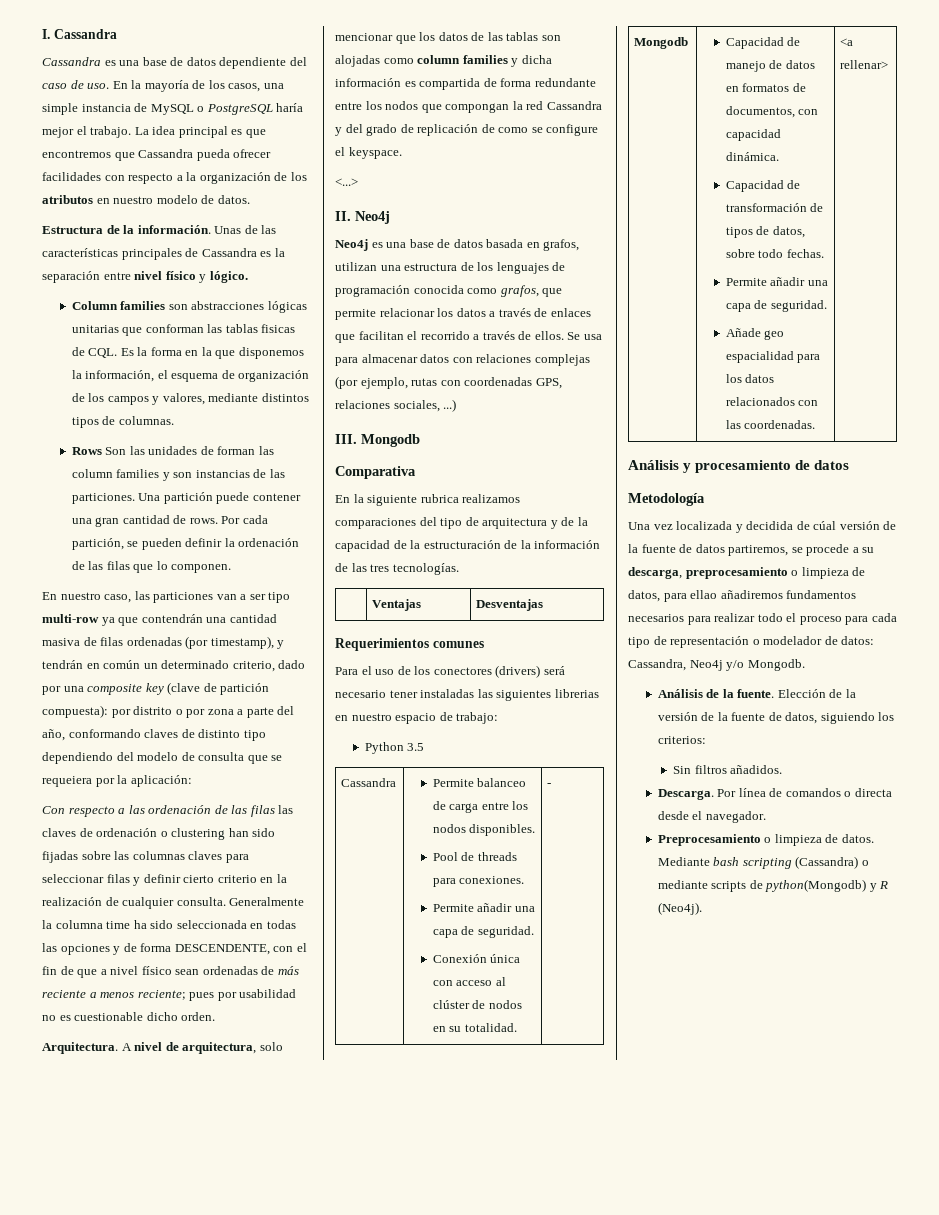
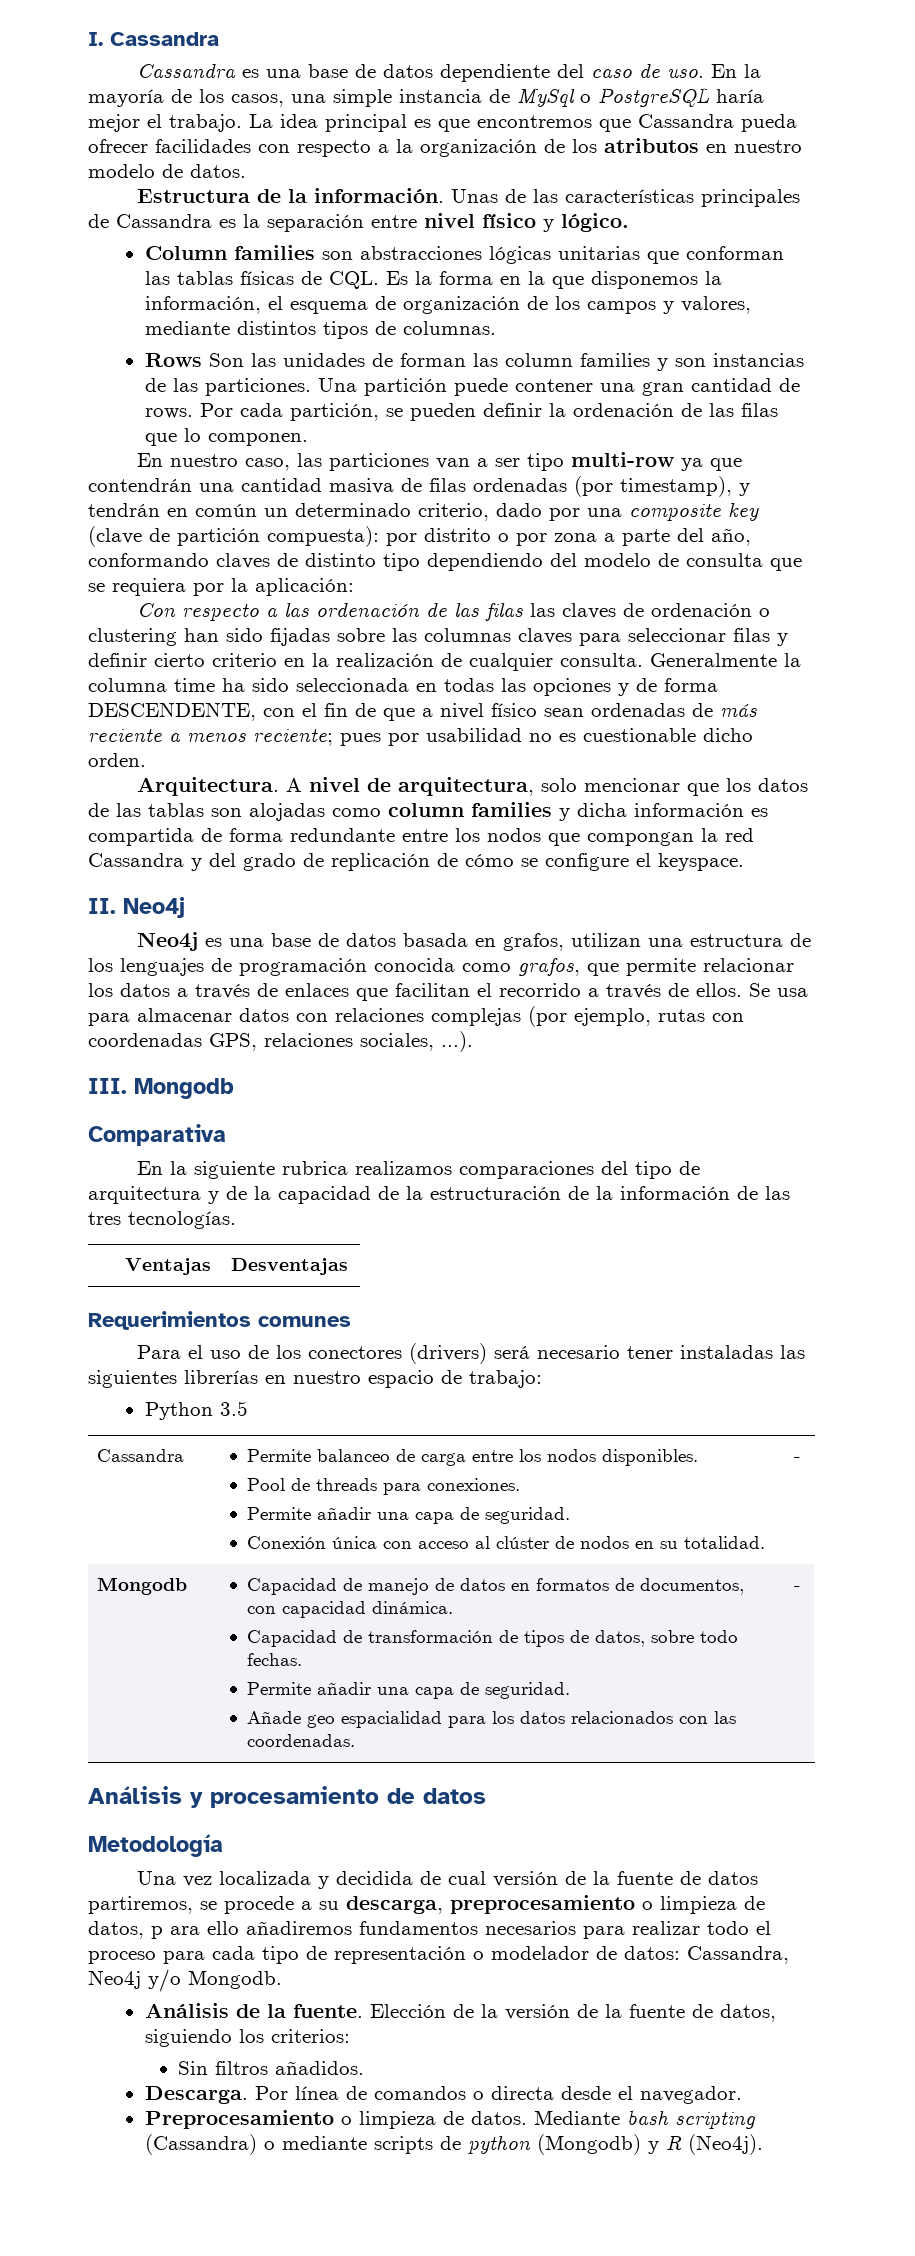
- En la mayoría de los casos, una simple instancia de MySQL o PostgreSQL haría mejor el trabajo.
+ En la mayoría de los casos, una simple instancia de MySql o PostgreSQL haría mejor el trabajo.
- Column families son abstracciones lógicas unitarias que conforman las tablas fisicas de CQL. Es la forma en la que disponemos la información, el esquema de organización de los campos y valores, mediante distintos tipos de columnas.
+ Column families son abstracciones lógicas unitarias que conforman las tablas físicas de CQL. Es la forma en la que disponemos la información, el esquema de organización de los campos y valores, mediante distintos tipos de columnas.
- por distrito o por zona a parte del año, conformando claves de distinto tipo dependiendo del modelo de consulta que se requeiera por la aplicación:
+ por distrito o por zona a parte del año, conformando claves de distinto tipo dependiendo del modelo de consulta que se requiera por la aplicación:
- A nivel de arquitectura, solo mencionar que los datos de las tablas son alojadas como column families y dicha información es compartida de forma redundante entre los nodos que compongan la red Cassandra y del grado de replicación de como se configure el keyspace.
+ A nivel de arquitectura, solo mencionar que los datos de las tablas son alojadas como column families y dicha información es compartida de forma redundante entre los nodos que compongan la red Cassandra y del grado de replicación de cómo se configure el keyspace.
- <...>
- Se usa para almacenar datos con relaciones complejas (por ejemplo, rutas con coordenadas GPS, relaciones sociales, ...)
+ Se usa para almacenar datos con relaciones complejas (por ejemplo, rutas con coordenadas GPS, relaciones sociales, ...).
- Para el uso de los conectores (drivers) será necesario tener instaladas las siguientes librerias en nuestro espacio de trabajo:
+ Para el uso de los conectores (drivers) será necesario tener instaladas las siguientes librerías en nuestro espacio de trabajo:
- Añade geo espacialidad para los datos relacionados con las coordenadas. | <a rellenar>
+ Añade geo espacialidad para los datos relacionados con las coordenadas. | -
- Una vez localizada y decidida de cúal versión de la fuente de datos partiremos, se procede a su descarga, preprocesamiento o limpieza de datos, para ellao añadiremos fundamentos necesarios para realizar todo el proceso para cada tipo de representación o modelador de datos: Cassandra, Neo4j y/o Mongodb.
+ Una vez localizada y decidida de cual versión de la fuente de datos partiremos, se procede a su descarga, preprocesamiento o limpieza de datos, p ara ello añadiremos fundamentos necesarios para realizar todo el proceso para cada tipo de representación o modelador de datos: Cassandra, Neo4j y/o Mongodb.
- Mediante bash scripting (Cassandra) o mediante scripts de python(Mongodb) y R (Neo4j).
+ Mediante bash scripting (Cassandra) o mediante scripts de python (Mongodb) y R (Neo4j).

